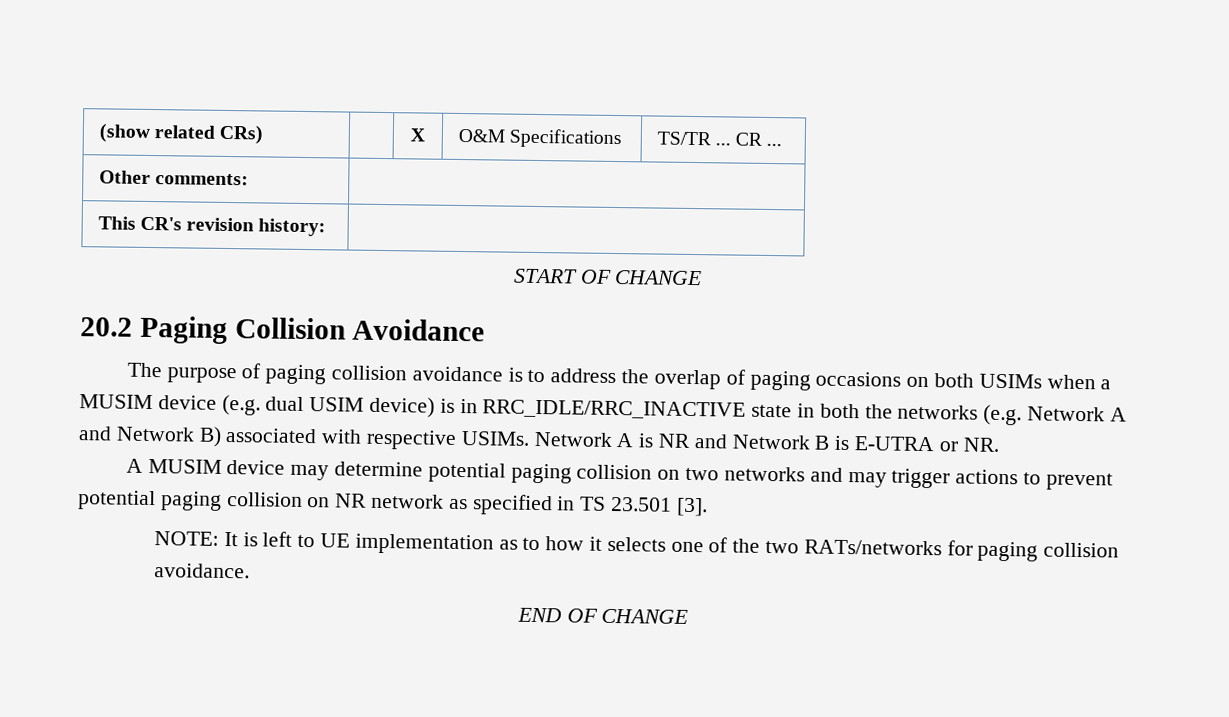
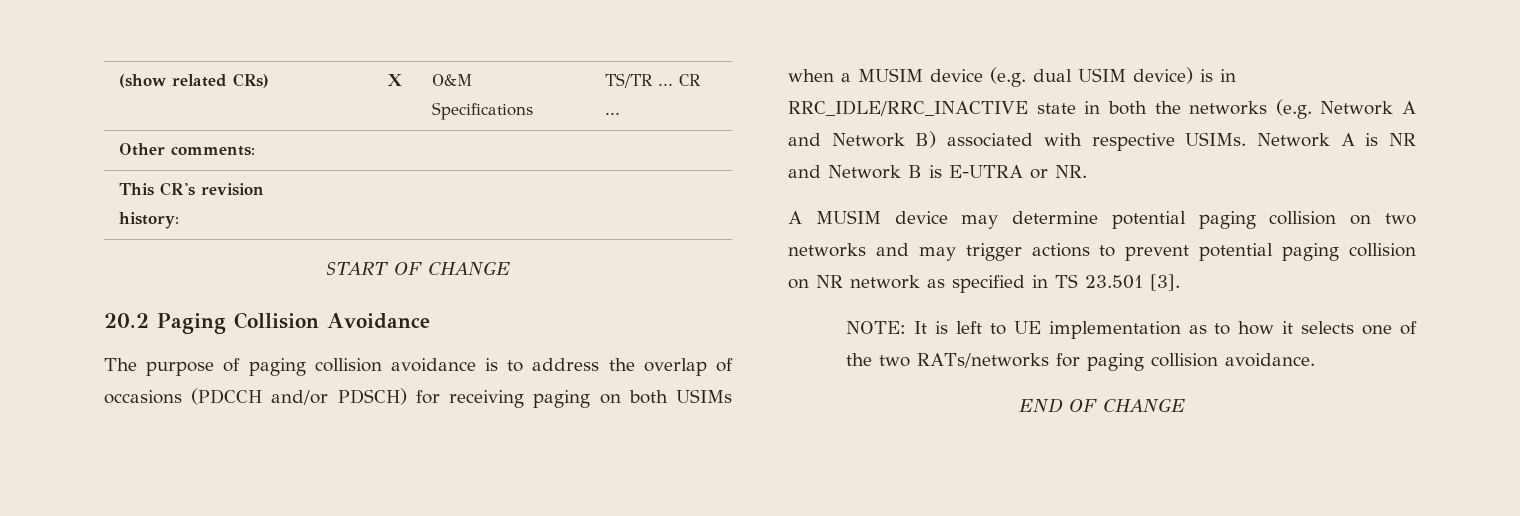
- The purpose of paging collision avoidance is to address the overlap of paging occasions on both USIMs when a MUSIM device (e.g. dual USIM device) is in RRC_IDLE/RRC_INACTIVE state in both the networks (e.g. Network A and Network B) associated with respective USIMs.
+ The purpose of paging collision avoidance is to address the overlap of occasions (PDCCH and/or PDSCH) for receiving paging on both USIMs when a MUSIM device (e.g. dual USIM device) is in RRC_IDLE/RRC_INACTIVE state in both the networks (e.g. Network A and Network B) associated with respective USIMs.

